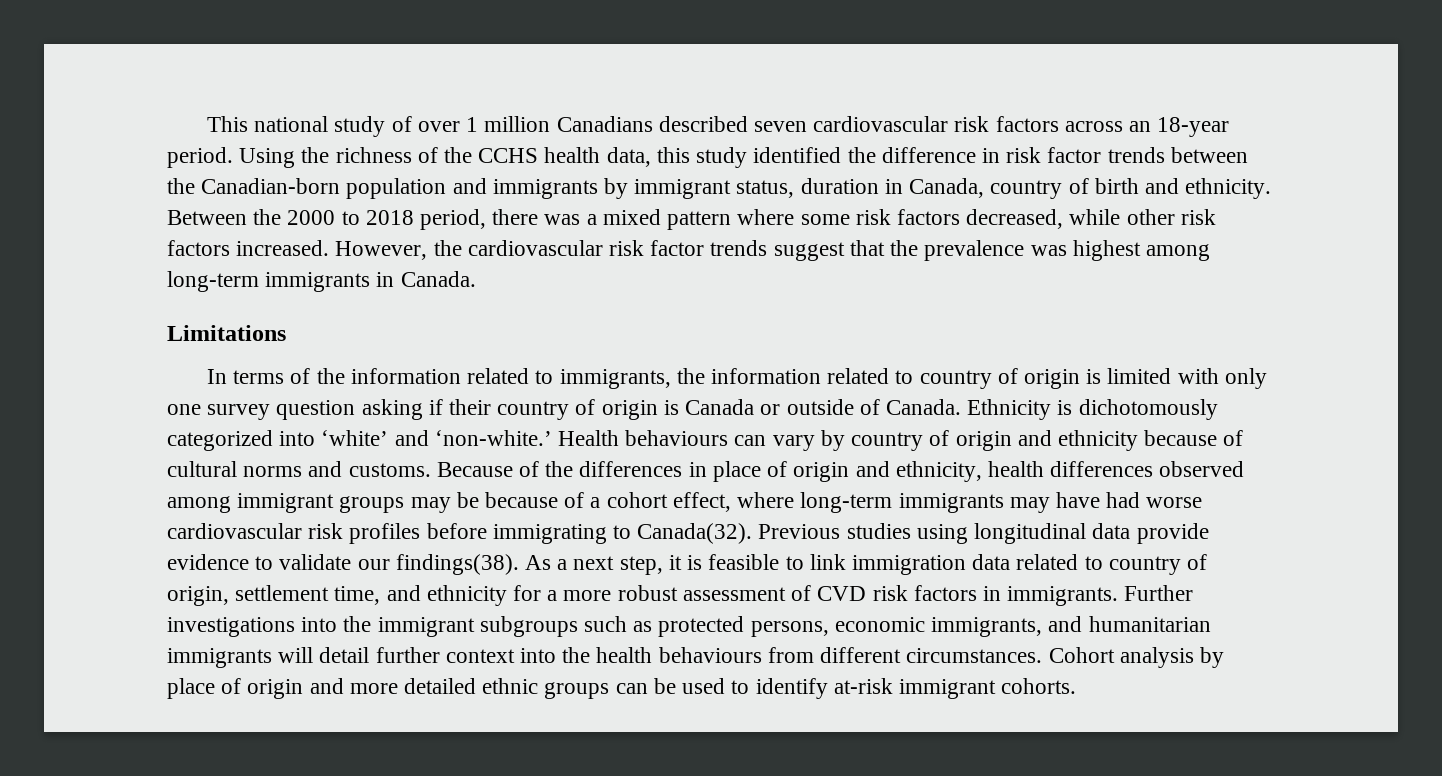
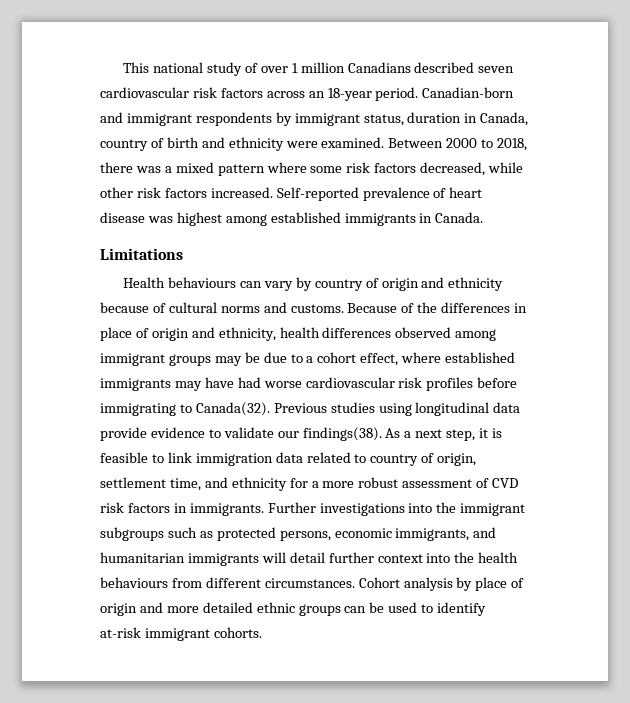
- Using the richness of the CCHS health data, this study identified the difference in risk factor trends between the Canadian-born population and immigrants by immigrant status, duration in Canada, country of birth and ethnicity. Between the 2000 to 2018 period, there was a mixed pattern where some risk factors decreased, while other risk factors increased.
+ Canadian-born and immigrant respondents by immigrant status, duration in Canada, country of birth and ethnicity were examined. Between 2000 to 2018, there was a mixed pattern where some risk factors decreased, while other risk factors increased.
- However, the cardiovascular risk factor trends suggest that the prevalence was highest among long-term immigrants in Canada.
+ Self-reported prevalence of heart disease was highest among established immigrants in Canada.
- In terms of the information related to immigrants, the information related to country of origin is limited with only one survey question asking if their country of origin is Canada or outside of Canada. Ethnicity is dichotomously categorized into ‘white’ and ‘non-white.’
- Because of the differences in place of origin and ethnicity, health differences observed among immigrant groups may be because of a cohort effect, where long-term immigrants may have had worse cardiovascular risk profiles before immigrating to Canada(32).
+ Because of the differences in place of origin and ethnicity, health differences observed among immigrant groups may be due to a cohort effect, where established immigrants may have had worse cardiovascular risk profiles before immigrating to Canada(32).

